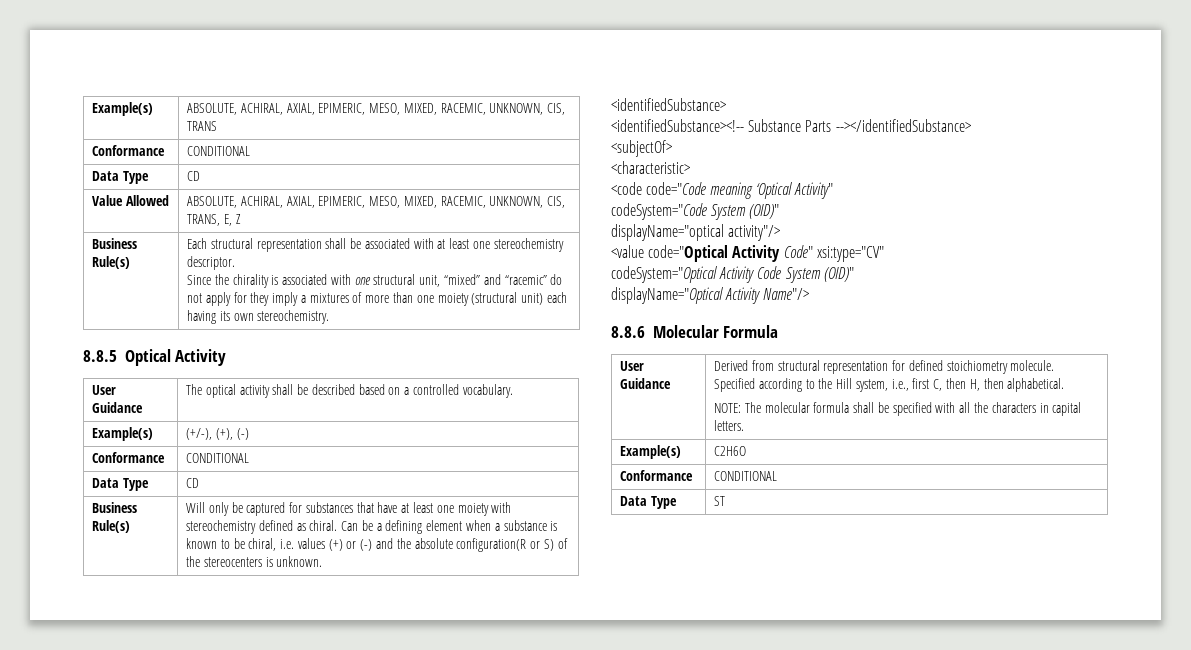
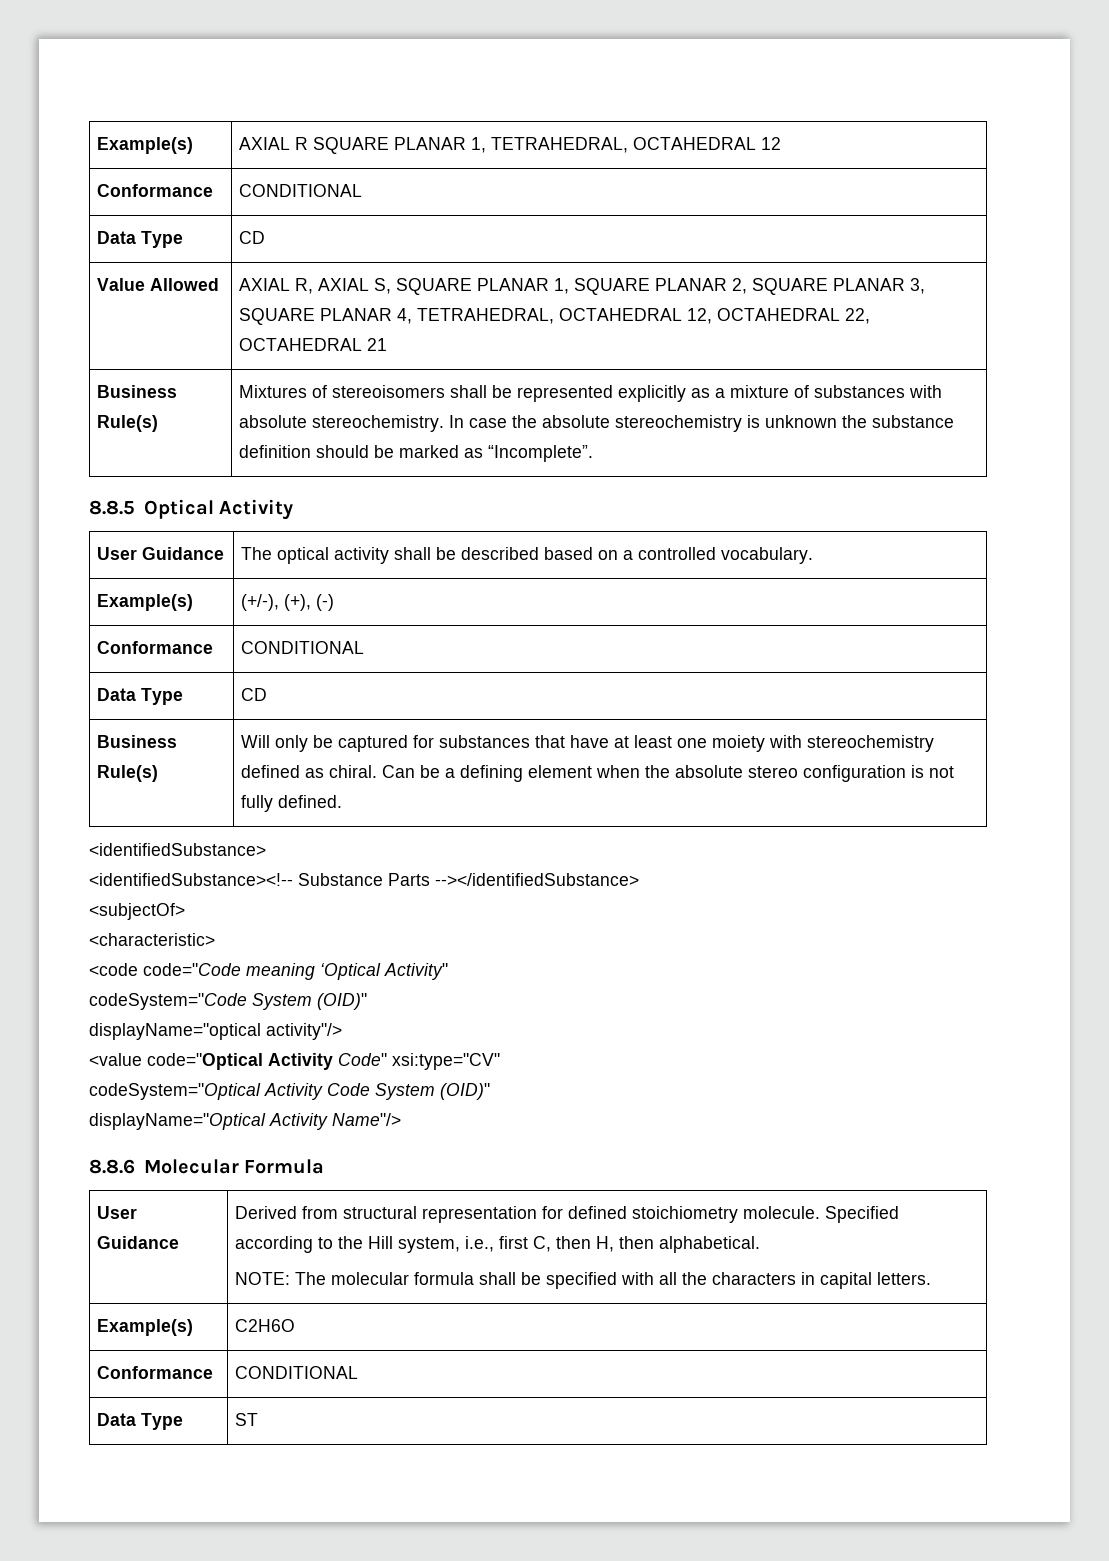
- Example(s) | ABSOLUTE, ACHIRAL, AXIAL, EPIMERIC, MESO, MIXED, RACEMIC, UNKNOWN, CIS, TRANS
+ Example(s) | AXIAL R SQUARE PLANAR 1, TETRAHEDRAL, OCTAHEDRAL 12
- Value Allowed | ABSOLUTE, ACHIRAL, AXIAL, EPIMERIC, MESO, MIXED, RACEMIC, UNKNOWN, CIS, TRANS, E, Z
- Business Rule(s) | Each structural representation shall be associated with at least one stereochemistry descriptor.
- Since the chirality is associated with one structural unit, “mixed” and “racemic” do not apply for they imply a mixtures of more than one moiety (structural unit) each having its own stereochemistry.
+ Value Allowed | AXIAL R, AXIAL S, SQUARE PLANAR 1, SQUARE PLANAR 2, SQUARE PLANAR 3, SQUARE PLANAR 4, TETRAHEDRAL, OCTAHEDRAL 12, OCTAHEDRAL 22, OCTAHEDRAL 21
+ Business Rule(s) | Mixtures of stereoisomers shall be represented explicitly as a mixture of substances with absolute stereochemistry. In case the absolute stereochemistry is unknown the substance definition should be marked as “Incomplete”.
- Can be a defining element when a substance is known to be chiral, i.e. values (+) or (-) and the absolute configuration(R or S) of the stereocenters is unknown.
+ Can be a defining element when the absolute stereo configuration is not fully defined.

